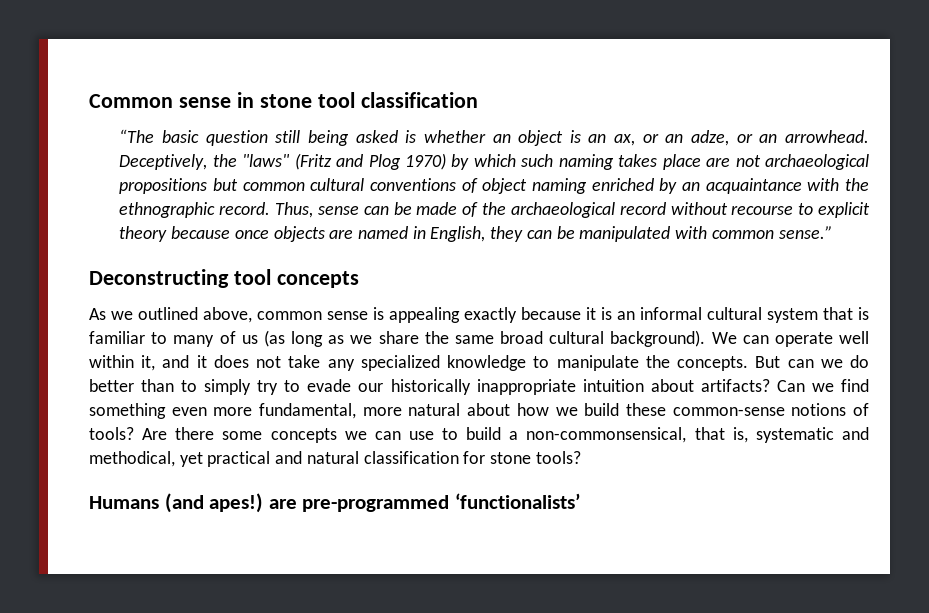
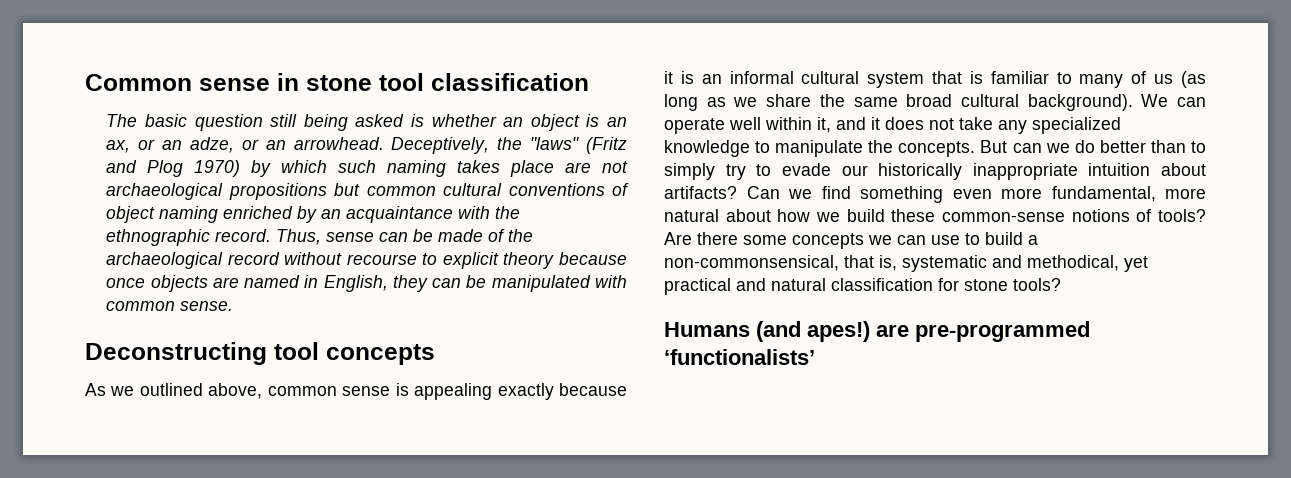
- “The basic question still being asked is whether an object is an ax, or an adze, or an arrowhead.
+ The basic question still being asked is whether an object is an ax, or an adze, or an arrowhead.
- Thus, sense can be made of the archaeological record without recourse to explicit theory because once objects are named in English, they can be manipulated with common sense.”
+ Thus, sense can be made of the archaeological record without recourse to explicit theory because once objects are named in English, they can be manipulated with common sense.

